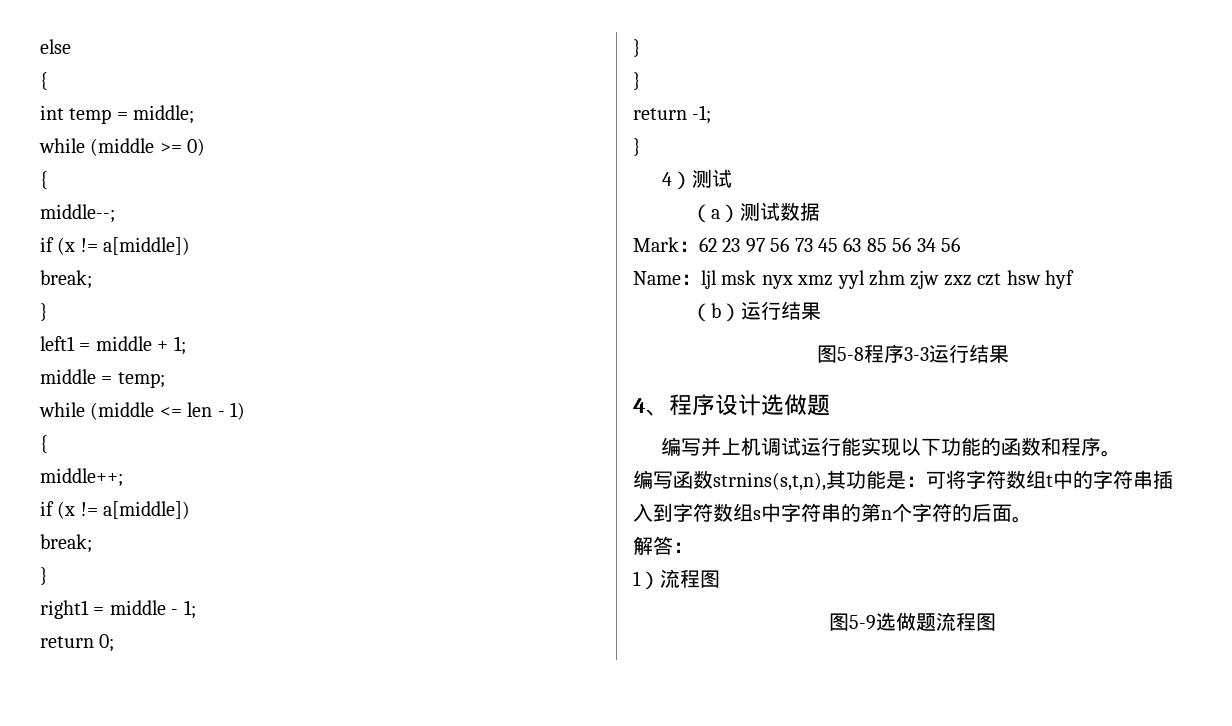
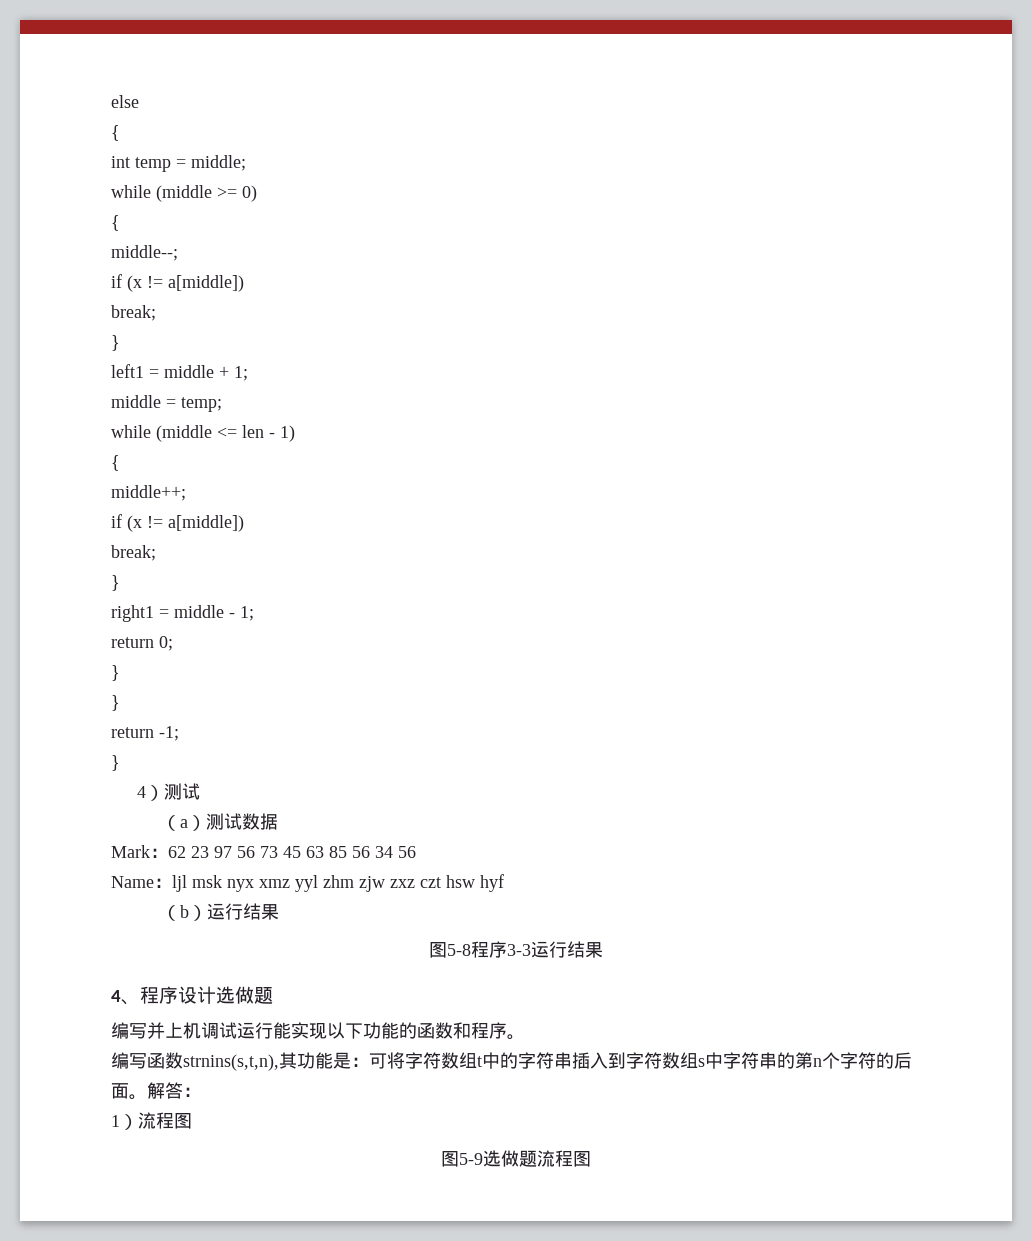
- 编写函数strnins(s,t,n),其功能是：可将字符数组t中的字符串插入到字符数组s中字符串的第n个字符的后面。
- 解答：
+ 编写函数strnins(s,t,n),其功能是：可将字符数组t中的字符串插入到字符数组s中字符串的第n个字符的后面。解答：

